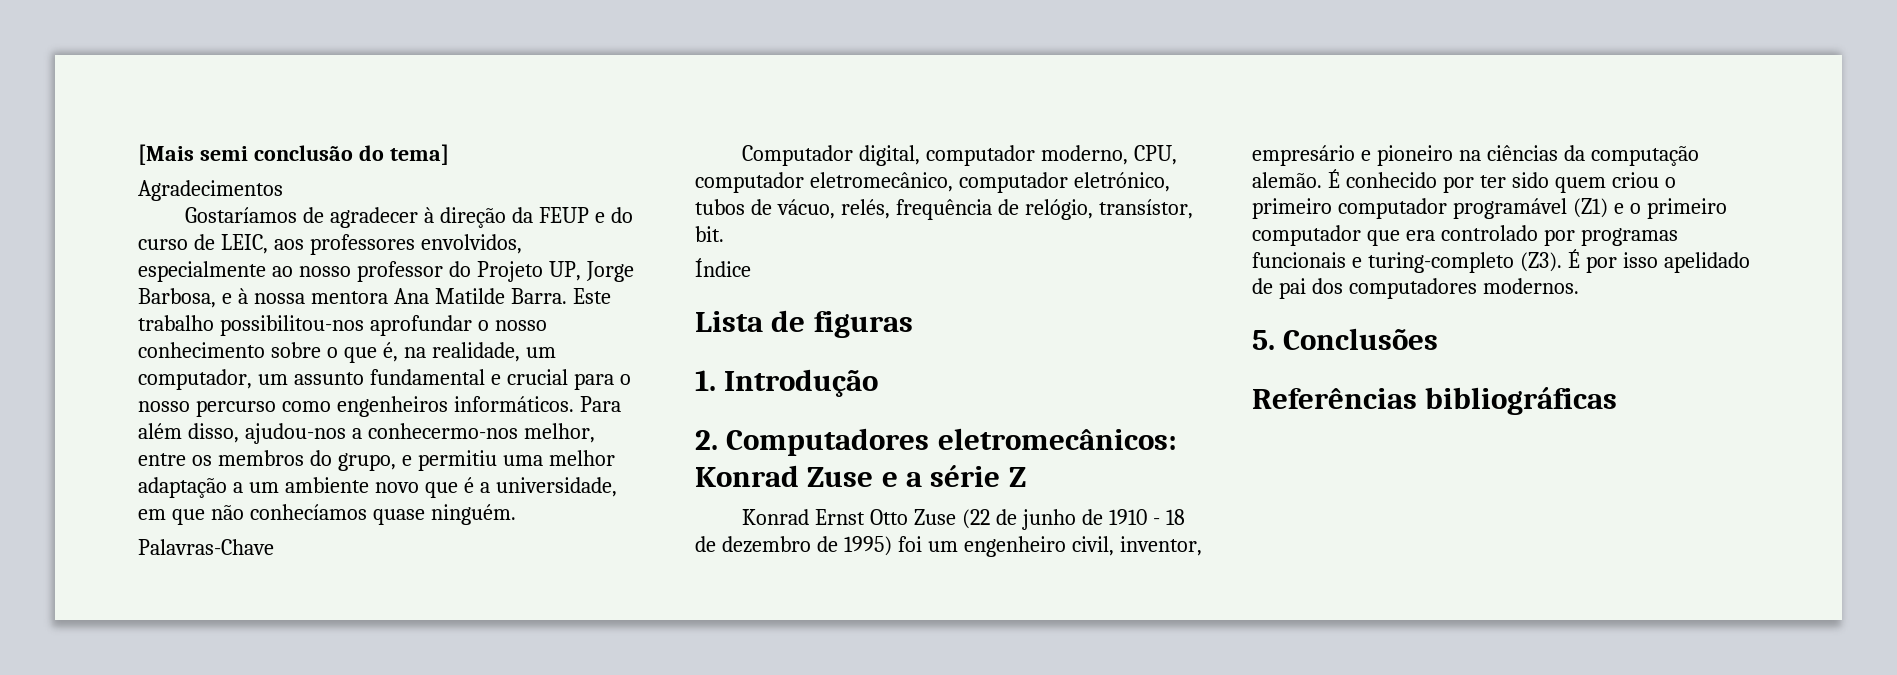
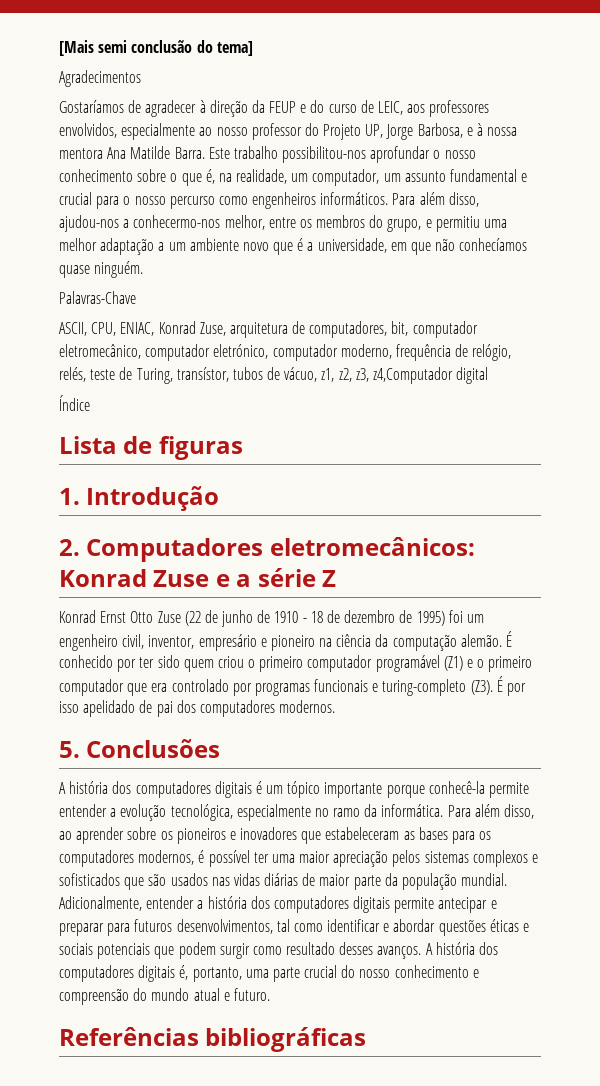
- Computador digital, computador moderno, CPU, computador eletromecânico, computador eletrónico, tubos de vácuo, relés, frequência de relógio, transístor, bit.
+ ASCII, CPU, ENIAC, Konrad Zuse, arquitetura de computadores, bit, computador eletromecânico, computador eletrónico, computador moderno, frequência de relógio, relés, teste de Turing, transístor, tubos de vácuo, z1, z2, z3, z4,Computador digital
- Konrad Ernst Otto Zuse (22 de junho de 1910 - 18 de dezembro de 1995) foi um engenheiro civil, inventor, empresário e pioneiro na ciências da computação alemão.
+ Konrad Ernst Otto Zuse (22 de junho de 1910 - 18 de dezembro de 1995) foi um engenheiro civil, inventor, empresário e pioneiro na ciência da computação alemão.
+ A história dos computadores digitais é um tópico importante porque conhecê-la permite entender a evolução tecnológica, especialmente no ramo da informática. Para além disso, ao aprender sobre os pioneiros e inovadores que estabeleceram as bases para os computadores modernos, é possível ter uma maior apreciação pelos sistemas complexos e sofisticados que são usados nas vidas diárias de maior parte da população mundial. Adicionalmente, entender a história dos computadores digitais permite antecipar e preparar para futuros desenvolvimentos, tal como identificar e abordar questões éticas e sociais potenciais que podem surgir como resultado desses avanços. A história dos computadores digitais é, portanto, uma parte crucial do nosso conhecimento e compreensão do mundo atual e futuro.

